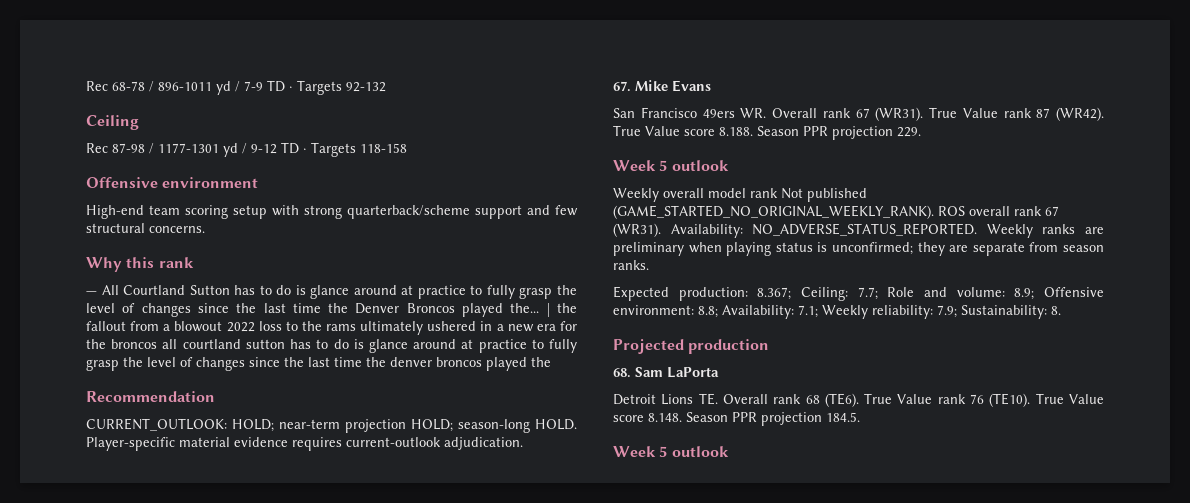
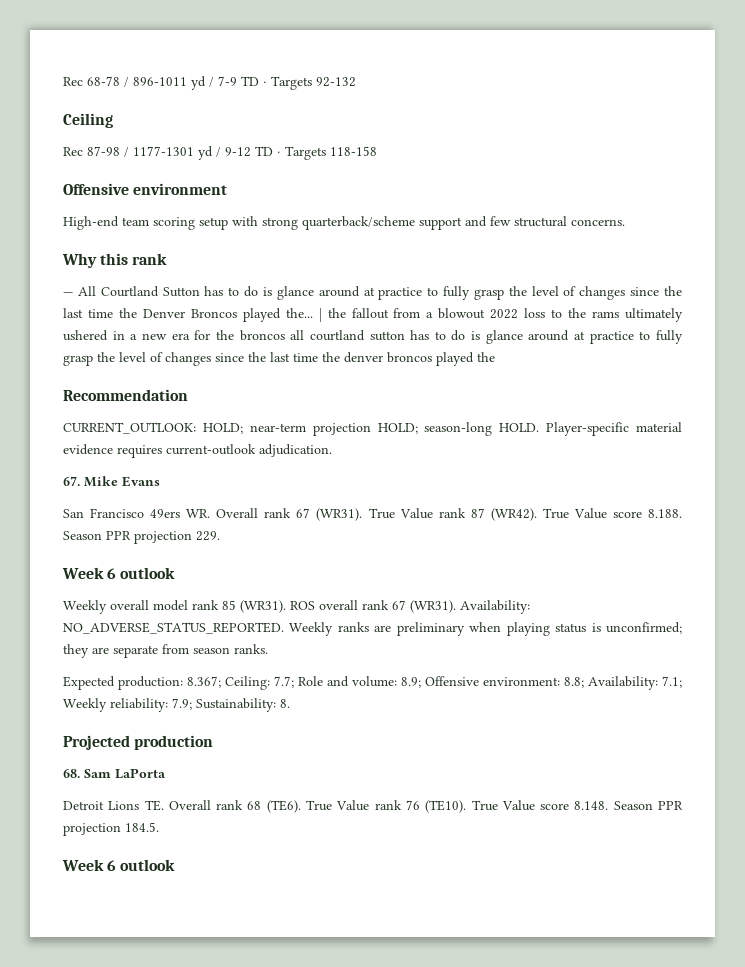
  True Value score 8.188. Season PPR projection 229.
- Week 5 outlook
+ Week 6 outlook
- Weekly overall model rank Not published (GAME_STARTED_NO_ORIGINAL_WEEKLY_RANK).
+ Weekly overall model rank 85 (WR31).
  True Value score 8.148. Season PPR projection 184.5.
- Week 5 outlook
+ Week 6 outlook

